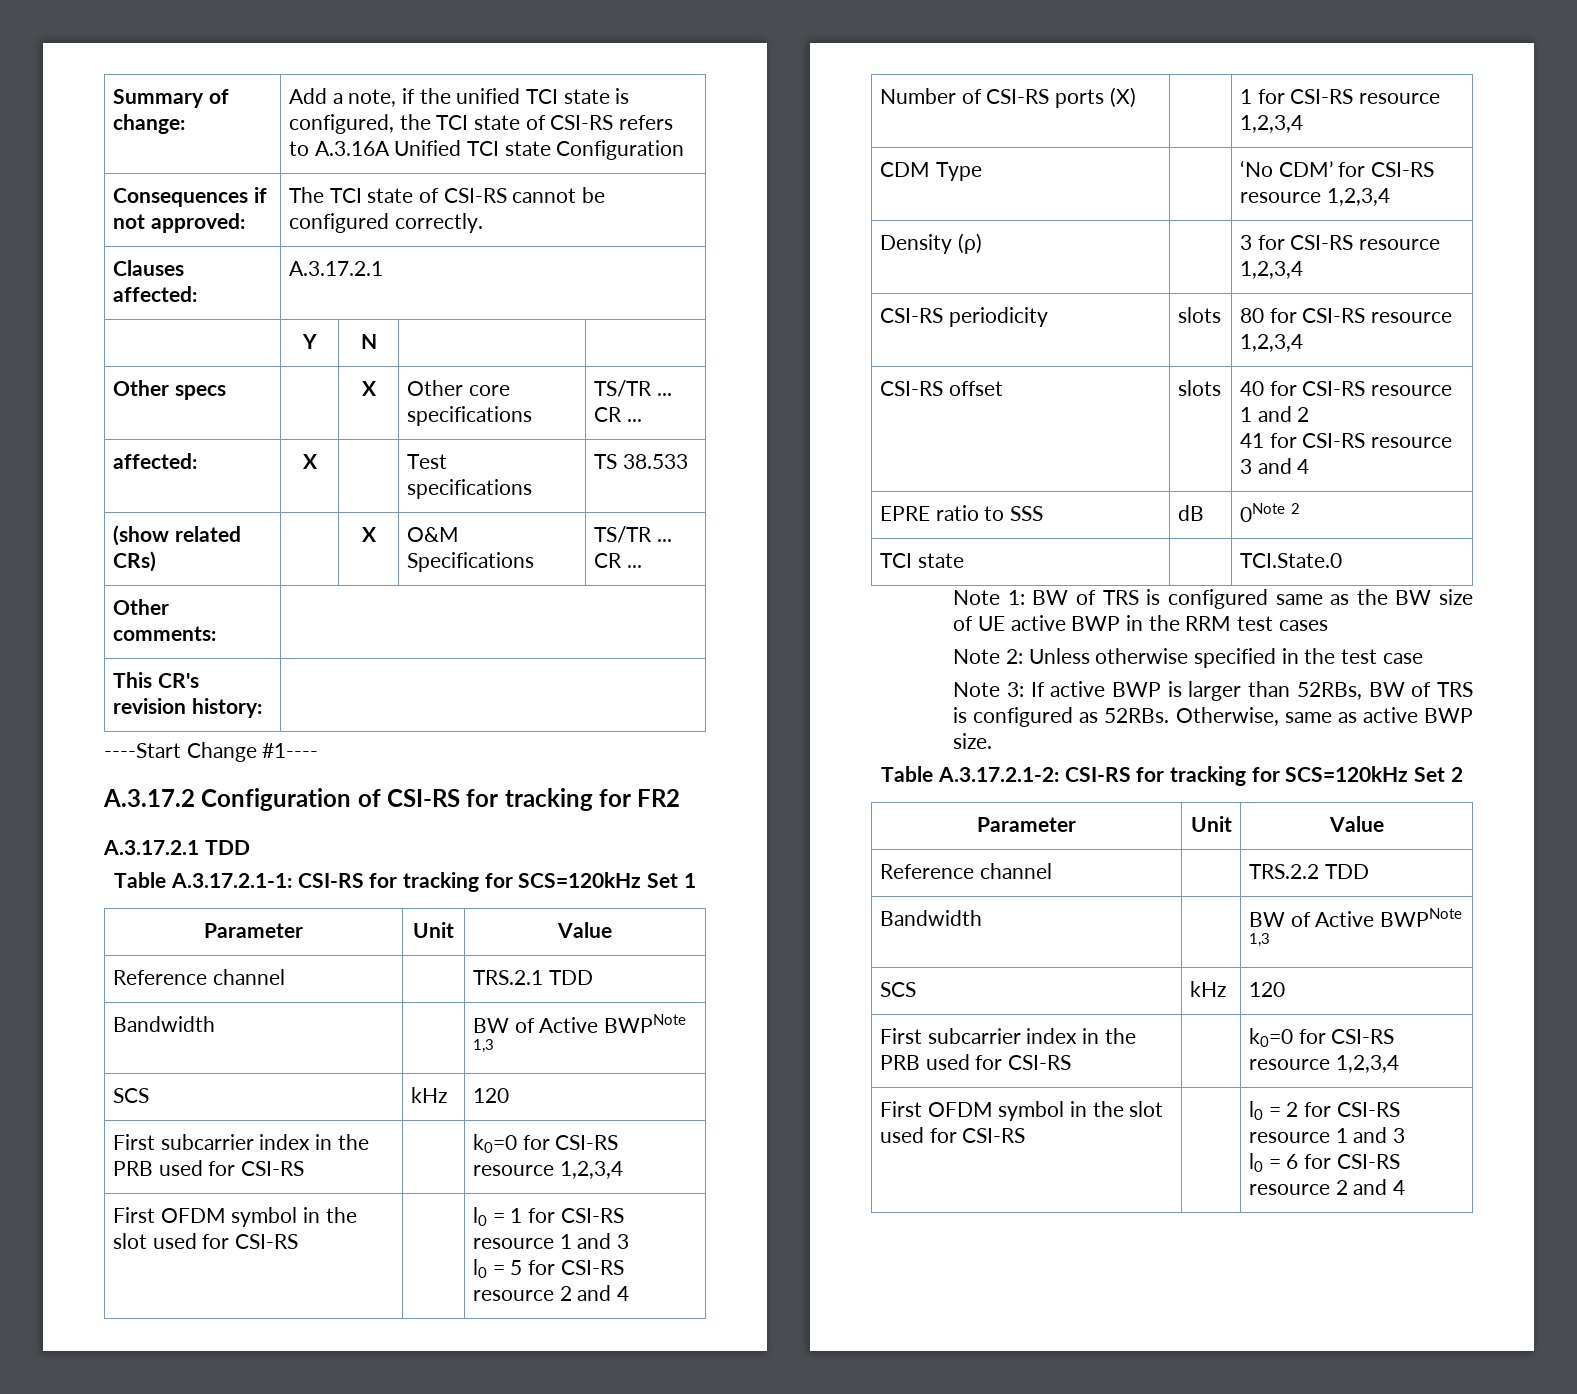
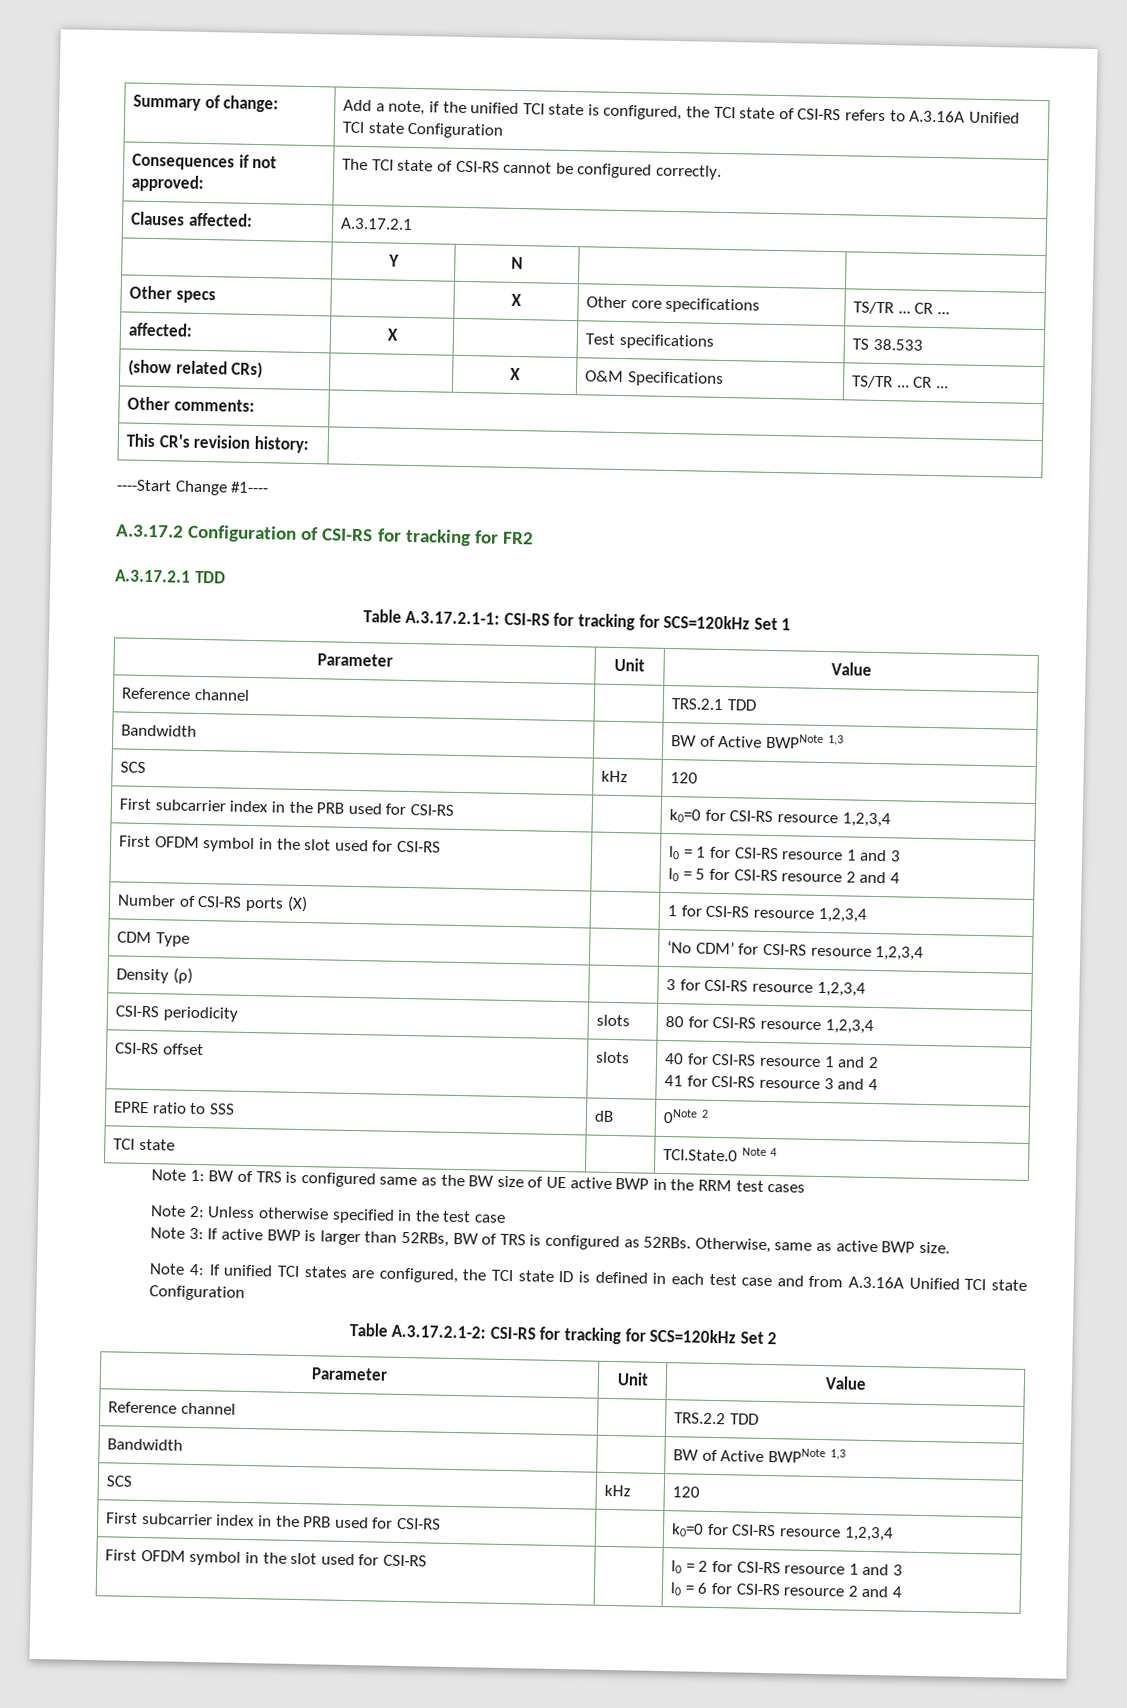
- TCI state | | TCI.State.0
+ TCI state | | TCI.State.0 Note 4
+ Note 4: If unified TCI states are configured, the TCI state ID is defined in each test case and from A.3.16A Unified TCI state Configuration

